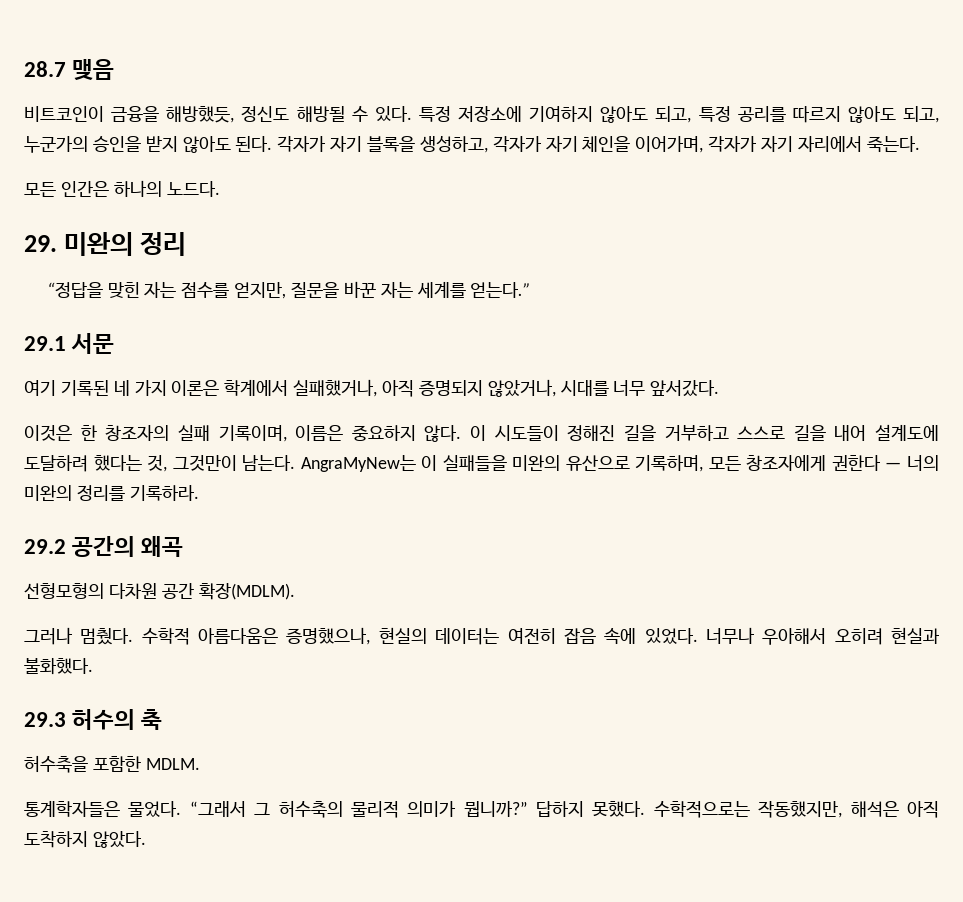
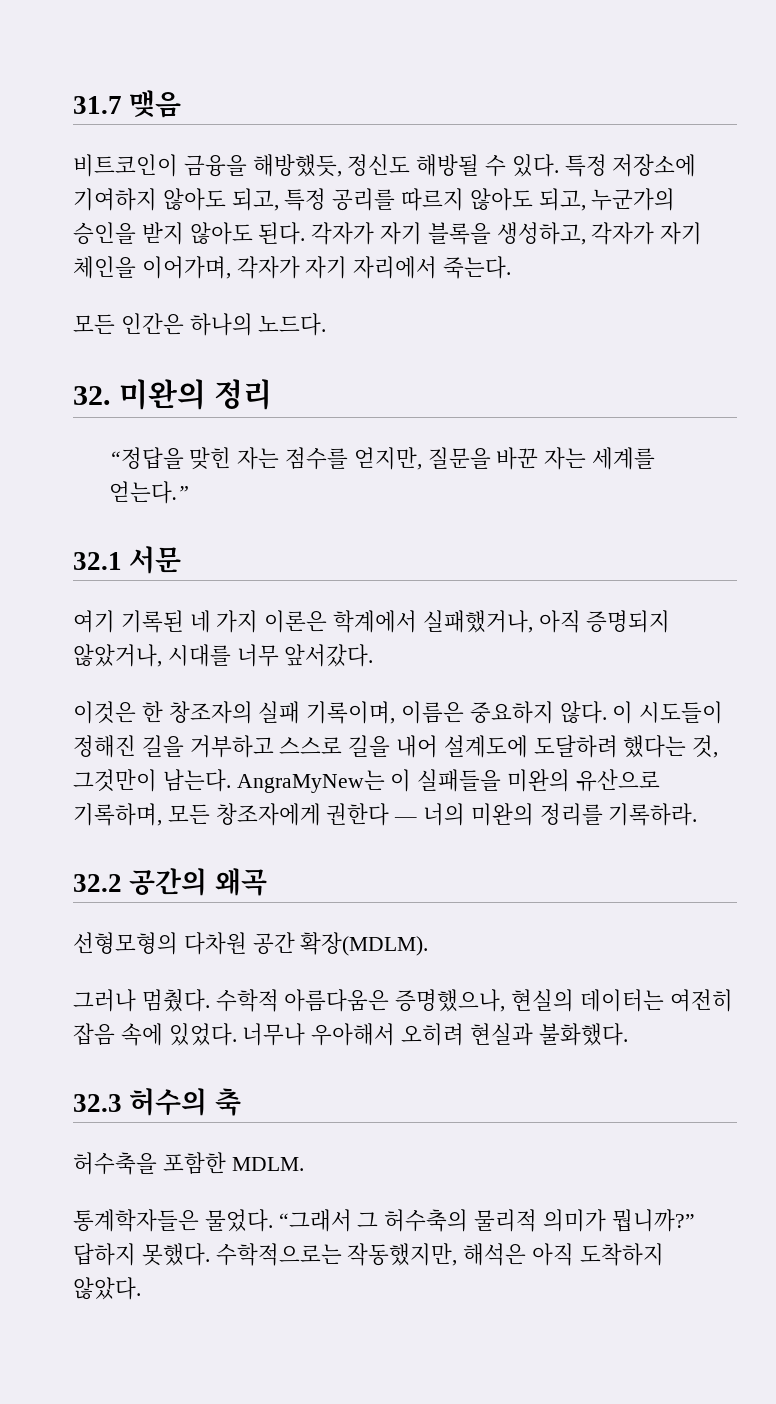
- 28.7 맺음
+ 31.7 맺음
- 29. 미완의 정리
+ 32. 미완의 정리
- 29.1 서문
+ 32.1 서문
- 29.2 공간의 왜곡
+ 32.2 공간의 왜곡
- 29.3 허수의 축
+ 32.3 허수의 축

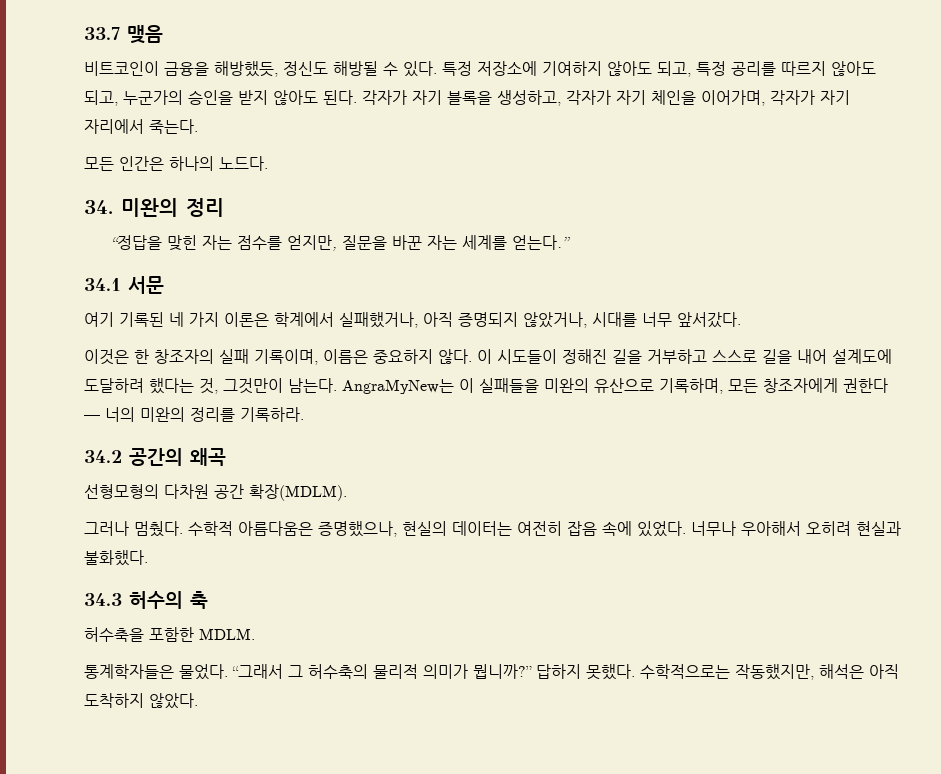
- 31.7 맺음
+ 33.7 맺음
- 32. 미완의 정리
+ 34. 미완의 정리
- 32.1 서문
+ 34.1 서문
- 32.2 공간의 왜곡
+ 34.2 공간의 왜곡
- 32.3 허수의 축
+ 34.3 허수의 축

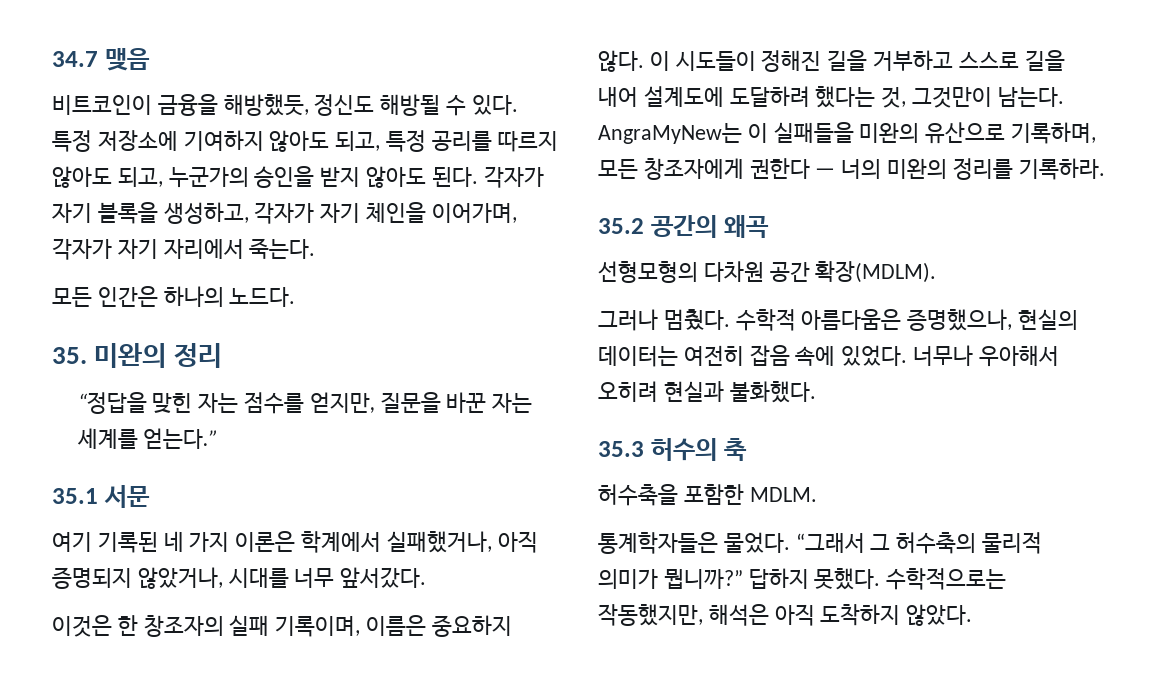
- 33.7 맺음
+ 34.7 맺음
- 34. 미완의 정리
+ 35. 미완의 정리
- 34.1 서문
+ 35.1 서문
- 34.2 공간의 왜곡
+ 35.2 공간의 왜곡
- 34.3 허수의 축
+ 35.3 허수의 축

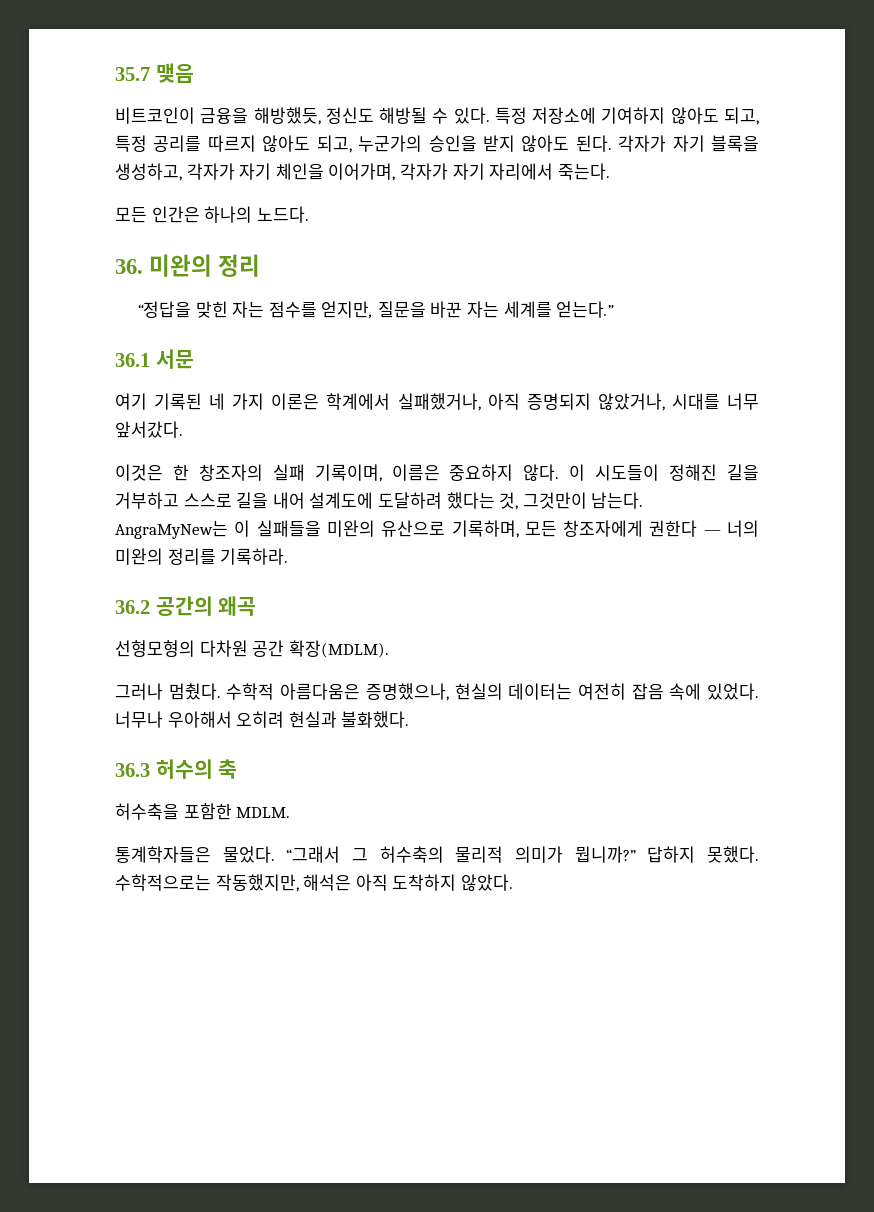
- 34.7 맺음
+ 35.7 맺음
- 35. 미완의 정리
+ 36. 미완의 정리
- 35.1 서문
+ 36.1 서문
- 35.2 공간의 왜곡
+ 36.2 공간의 왜곡
- 35.3 허수의 축
+ 36.3 허수의 축

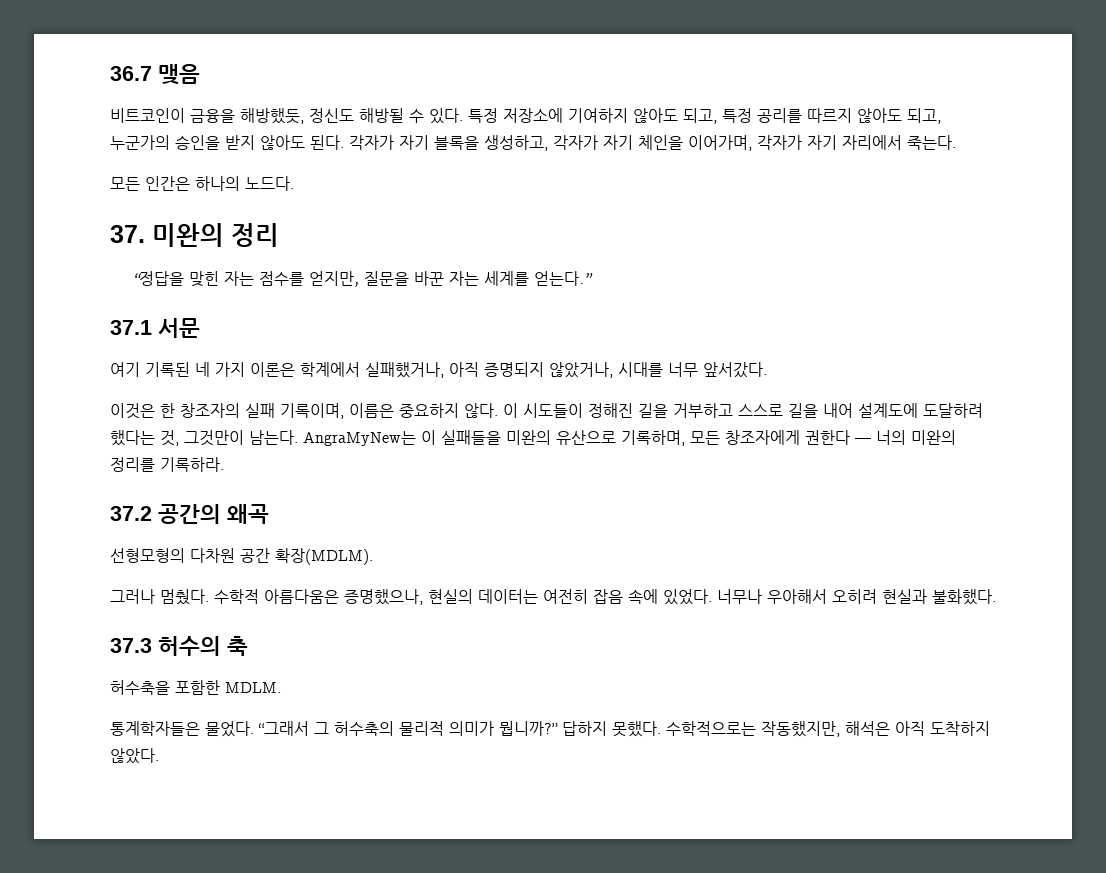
- 35.7 맺음
+ 36.7 맺음
- 36. 미완의 정리
+ 37. 미완의 정리
- 36.1 서문
+ 37.1 서문
- 36.2 공간의 왜곡
+ 37.2 공간의 왜곡
- 36.3 허수의 축
+ 37.3 허수의 축

